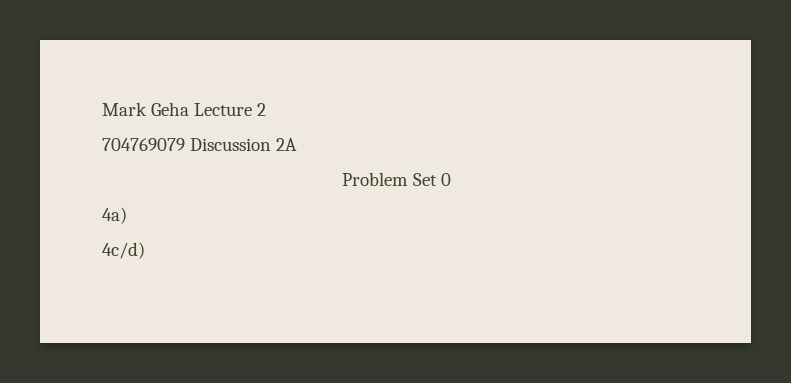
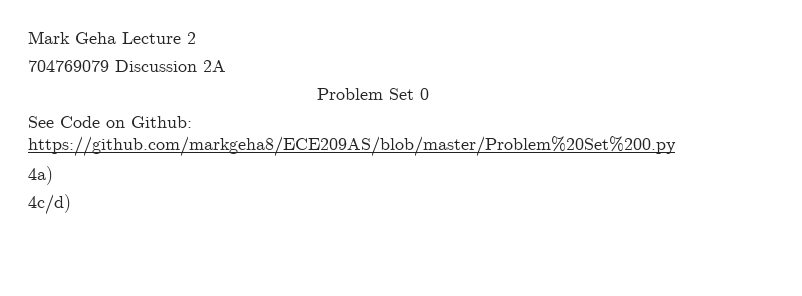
+ See Code on Github: https://github.com/markgeha8/ECE209AS/blob/master/Problem%20Set%200.py

